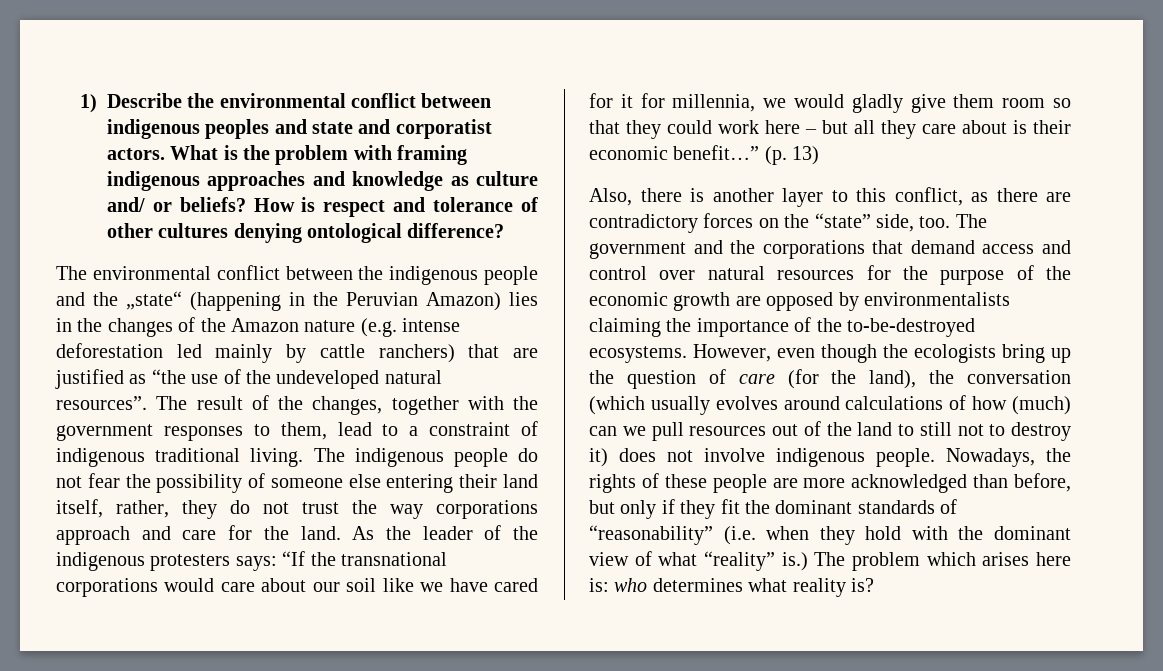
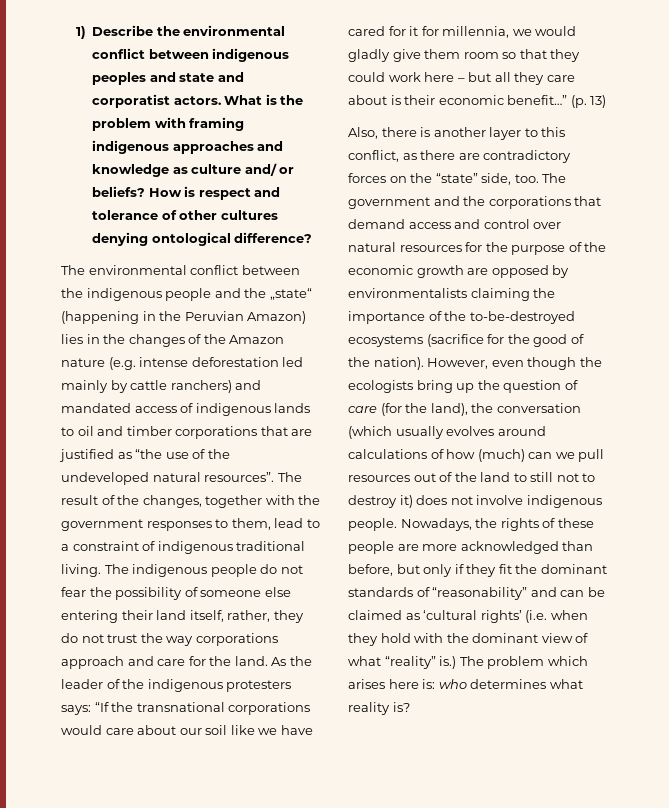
- The environmental conflict between the indigenous people and the „state“ (happening in the Peruvian Amazon) lies in the changes of the Amazon nature (e.g. intense deforestation led mainly by cattle ranchers) that are justified as “the use of the undeveloped natural resources”.
+ The environmental conflict between the indigenous people and the „state“ (happening in the Peruvian Amazon) lies in the changes of the Amazon nature (e.g. intense deforestation led mainly by cattle ranchers) and mandated access of indigenous lands to oil and timber corporations that are justified as “the use of the undeveloped natural resources”.
- The government and the corporations that demand access and control over natural resources for the purpose of the economic growth are opposed by environmentalists claiming the importance of the to-be-destroyed ecosystems.
+ The government and the corporations that demand access and control over natural resources for the purpose of the economic growth are opposed by environmentalists claiming the importance of the to-be-destroyed ecosystems (sacrifice for the good of the nation).
- Nowadays, the rights of these people are more acknowledged than before, but only if they fit the dominant standards of “reasonability” (i.e. when they hold with the dominant view of what “reality” is.)
+ Nowadays, the rights of these people are more acknowledged than before, but only if they fit the dominant standards of “reasonability” and can be claimed as ‘cultural rights’ (i.e. when they hold with the dominant view of what “reality” is.)

